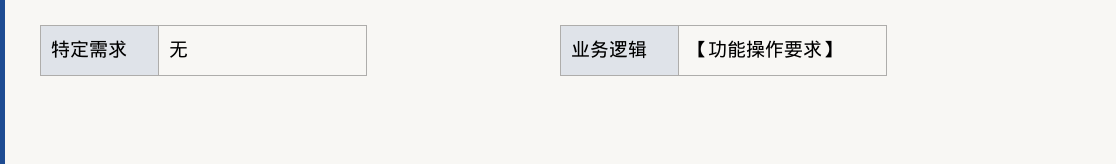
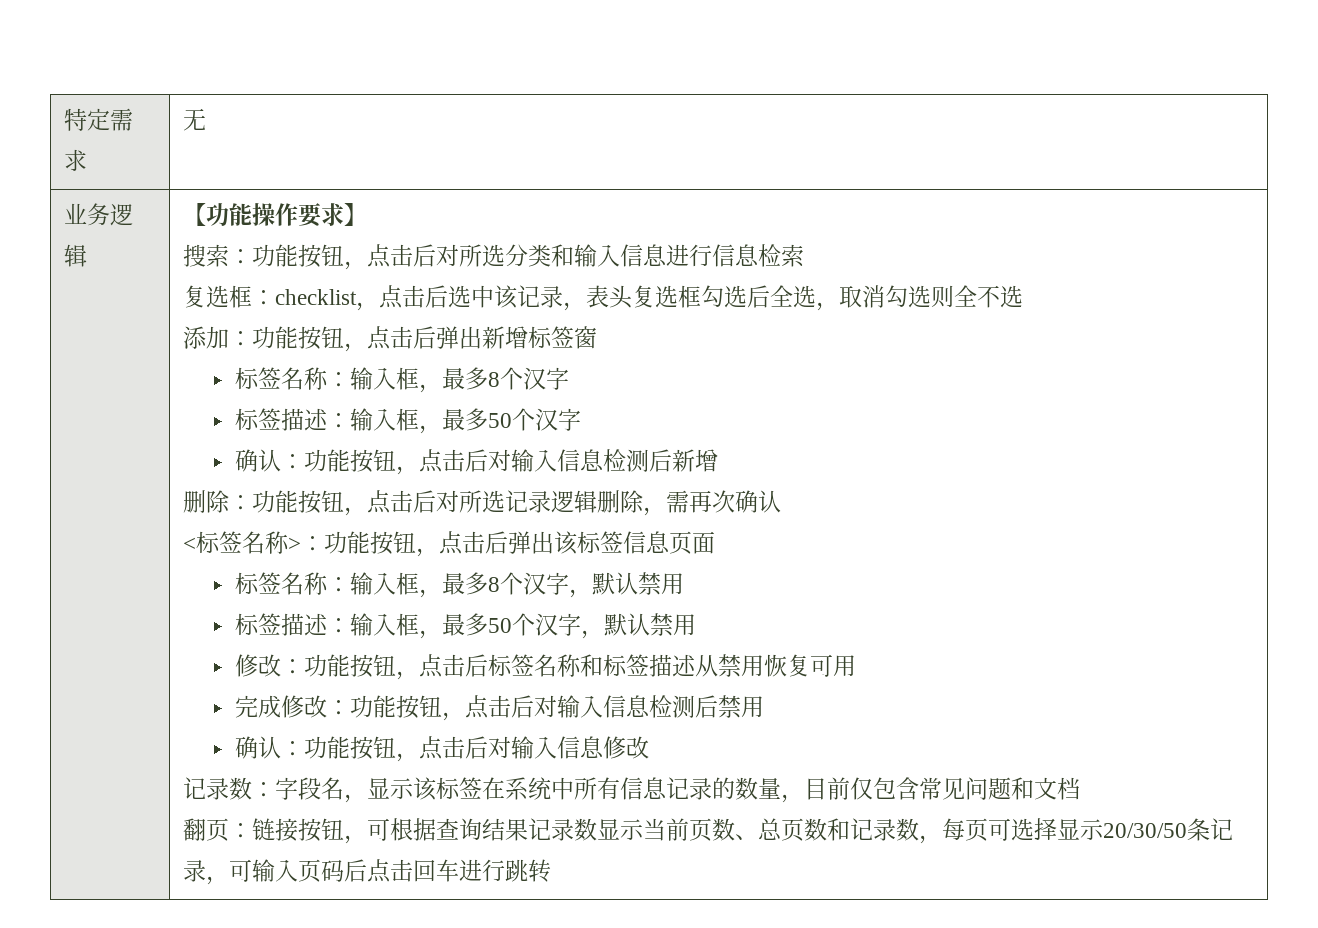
+ 搜索：功能按钮，点击后对所选分类和输入信息进行信息检索
+ 复选框：checklist，点击后选中该记录，表头复选框勾选后全选，取消勾选则全不选
+ 添加：功能按钮，点击后弹出新增标签窗
+ 标签名称：输入框，最多8个汉字
+ 标签描述：输入框，最多50个汉字
+ 确认：功能按钮，点击后对输入信息检测后新增
+ 删除：功能按钮，点击后对所选记录逻辑删除，需再次确认
+ <标签名称>：功能按钮，点击后弹出该标签信息页面
+ 标签名称：输入框，最多8个汉字，默认禁用
+ 标签描述：输入框，最多50个汉字，默认禁用
+ 修改：功能按钮，点击后标签名称和标签描述从禁用恢复可用
+ 完成修改：功能按钮，点击后对输入信息检测后禁用
+ 确认：功能按钮，点击后对输入信息修改
+ 记录数：字段名，显示该标签在系统中所有信息记录的数量，目前仅包含常见问题和文档
+ 翻页：链接按钮，可根据查询结果记录数显示当前页数、总页数和记录数，每页可选择显示20/30/50条记录，可输入页码后点击回车进行跳转

